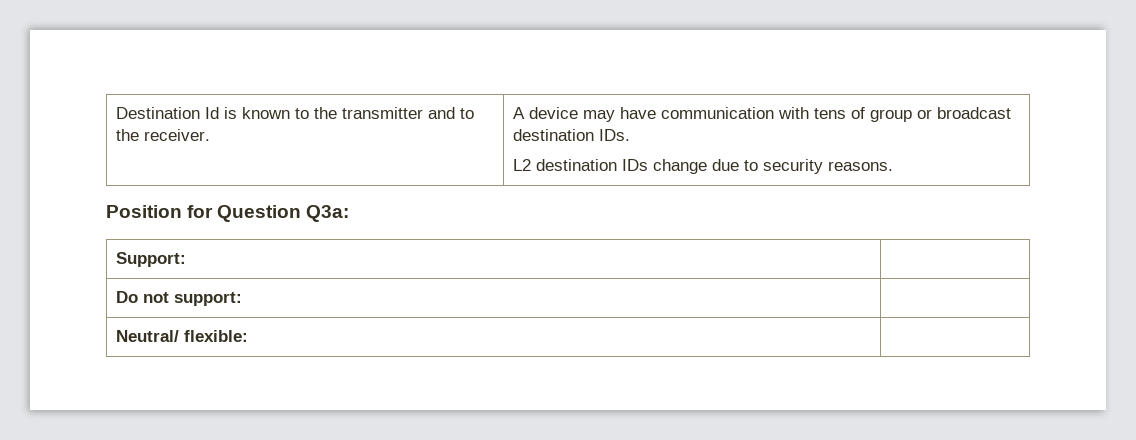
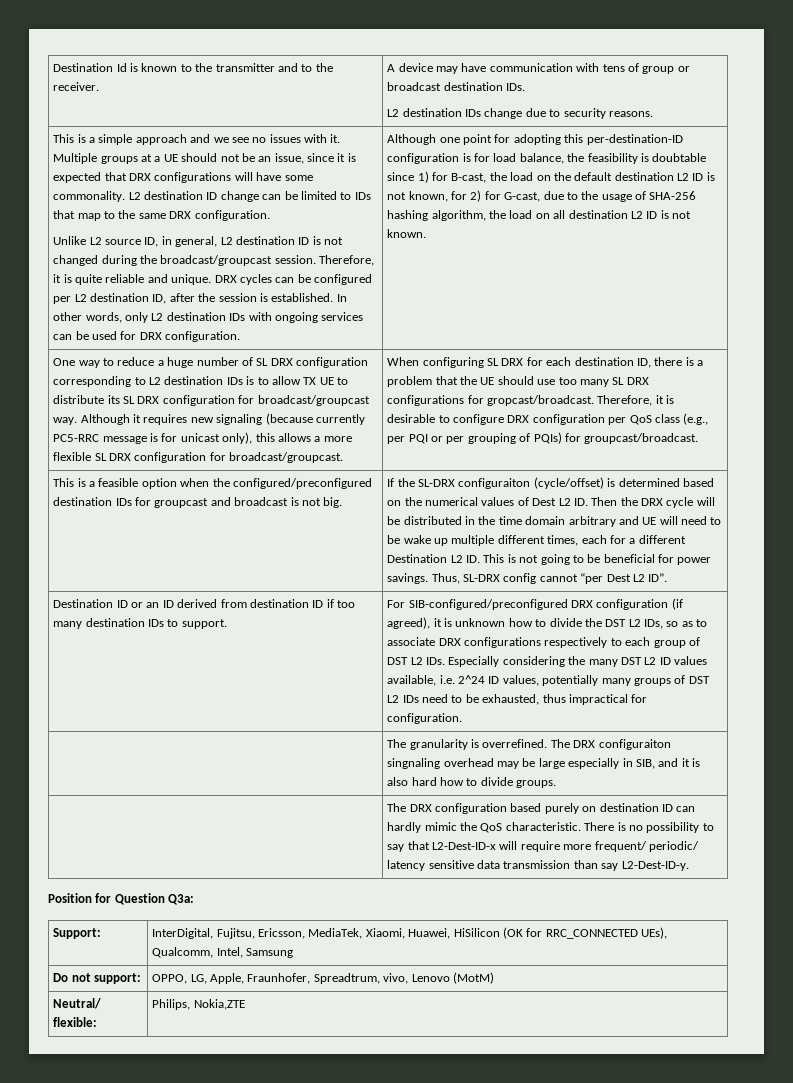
+ This is a simple approach and we see no issues with it. Multiple groups at a UE should not be an issue, since it is expected that DRX configurations will have some commonality. L2 destination ID change can be limited to IDs that map to the same DRX configuration.
+ Unlike L2 source ID, in general, L2 destination ID is not changed during the broadcast/groupcast session. Therefore, it is quite reliable and unique. DRX cycles can be configured per L2 destination ID, after the session is established. In other words, only L2 destination IDs with ongoing services can be used for DRX configuration. | Although one point for adopting this per-destination-ID configuration is for load balance, the feasibility is doubtable since 1) for B-cast, the load on the default destination L2 ID is not known, for 2) for G-cast, due to the usage of SHA-256 hashing algorithm, the load on all destination L2 ID is not known.
+ One way to reduce a huge number of SL DRX configuration corresponding to L2 destination IDs is to allow TX UE to distribute its SL DRX configuration for broadcast/groupcast way. Although it requires new signaling (because currently PC5-RRC message is for unicast only), this allows a more flexible SL DRX configuration for broadcast/groupcast. | When configuring SL DRX for each destination ID, there is a problem that the UE should use too many SL DRX configurations for gropcast/broadcast. Therefore, it is desirable to configure DRX configuration per QoS class (e.g., per PQI or per grouping of PQIs) for groupcast/broadcast.
+ This is a feasible option when the configured/preconfigured destination IDs for groupcast and broadcast is not big. | If the SL-DRX configuraiton (cycle/offset) is determined based on the numerical values of Dest L2 ID. Then the DRX cycle will be distributed in the time domain arbitrary and UE will need to be wake up multiple different times, each for a different Destination L2 ID. This is not going to be beneficial for power savings. Thus, SL-DRX config cannot “per Dest L2 ID”.
+ Destination ID or an ID derived from destination ID if too many destination IDs to support. | For SIB-configured/preconfigured DRX configuration (if agreed), it is unknown how to divide the DST L2 IDs, so as to associate DRX configurations respectively to each group of DST L2 IDs. Especially considering the many DST L2 ID values available, i.e. 2^24 ID values, potentially many groups of DST L2 IDs need to be exhausted, thus impractical for configuration.
+ | The granularity is overrefined. The DRX configuraiton singnaling overhead may be large especially in SIB, and it is also hard how to divide groups.
+ | The DRX configuration based purely on destination ID can hardly mimic the QoS characteristic. There is no possibility to say that L2-Dest-ID-x will require more frequent/ periodic/ latency sensitive data transmission than say L2-Dest-ID-y.
- Support: |
- Do not support: |
+ Support: | InterDigital, Fujitsu, Ericsson, MediaTek, Xiaomi, Huawei, HiSilicon (OK for RRC_CONNECTED UEs), Qualcomm, Intel, Samsung
+ Do not support: | OPPO, LG, Apple, Fraunhofer, Spreadtrum, vivo, Lenovo (MotM)
- Neutral/ flexible: |
+ Neutral/ flexible: | Philips, Nokia,ZTE

